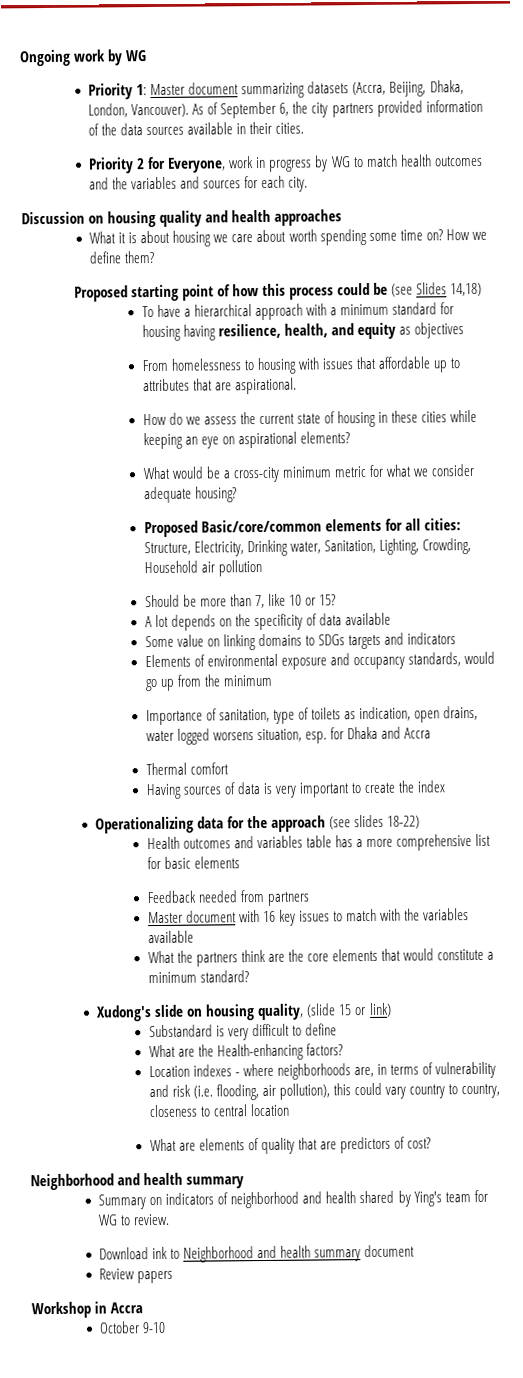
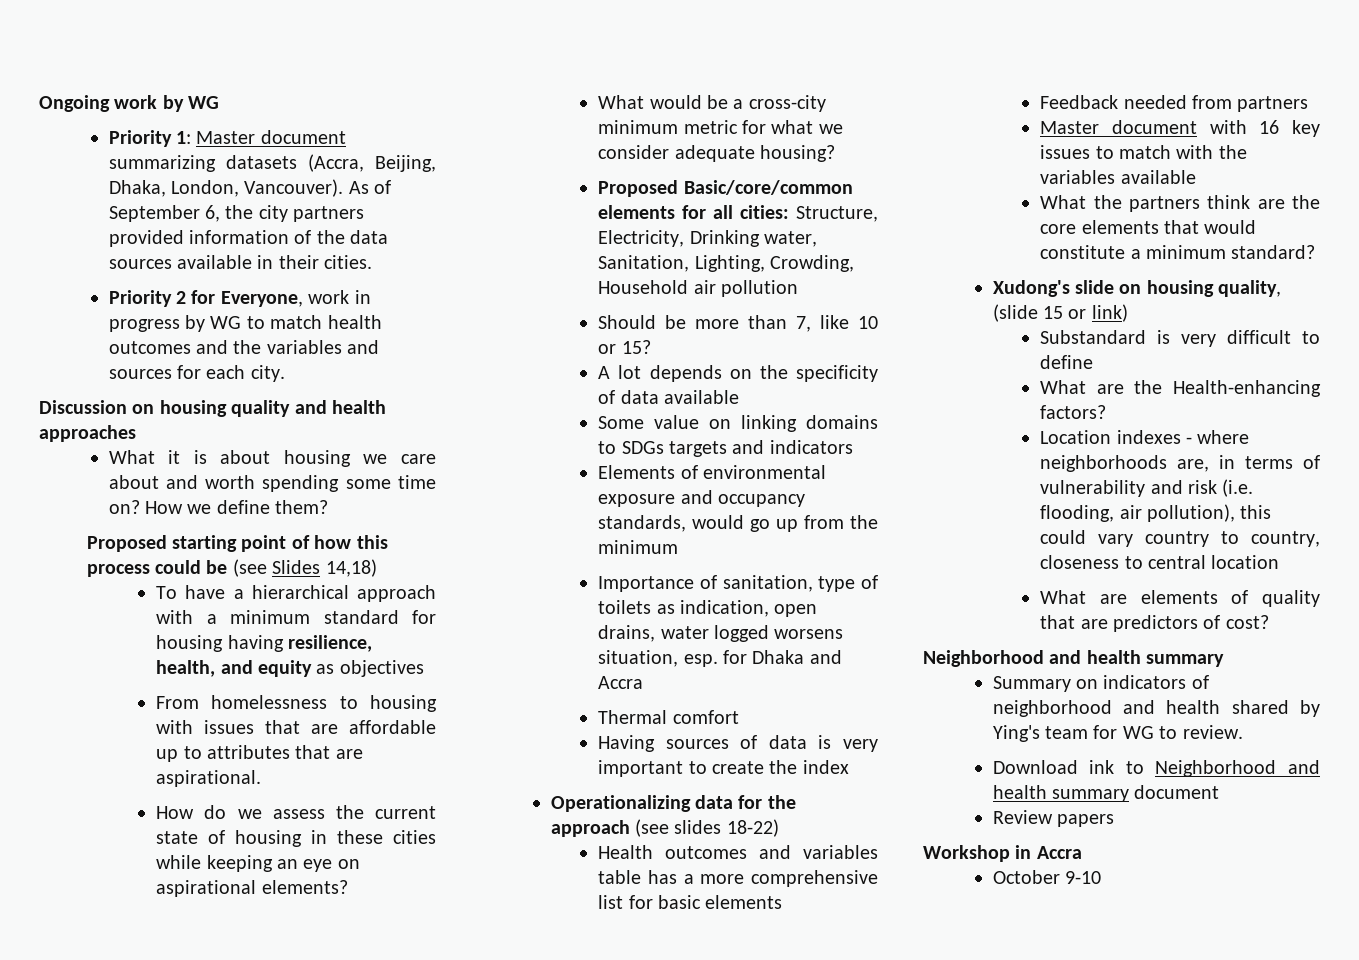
- What it is about housing we care about worth spending some time on?
+ What it is about housing we care about and worth spending some time on?
- From homelessness to housing with issues that affordable up to attributes that are aspirational.
+ From homelessness to housing with issues that are affordable up to attributes that are aspirational.

